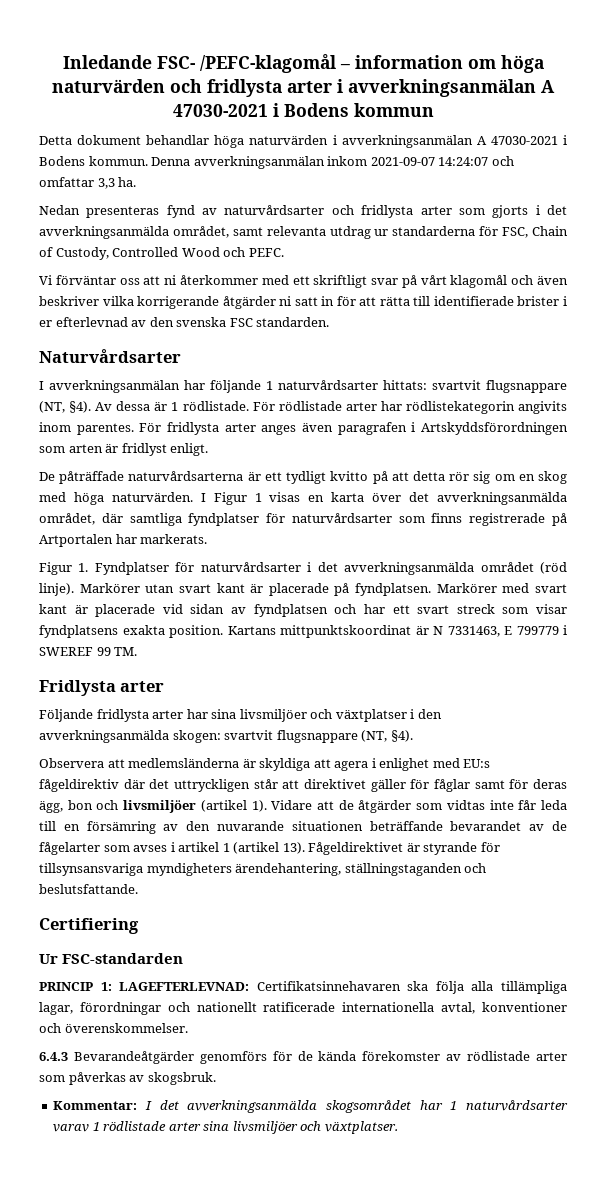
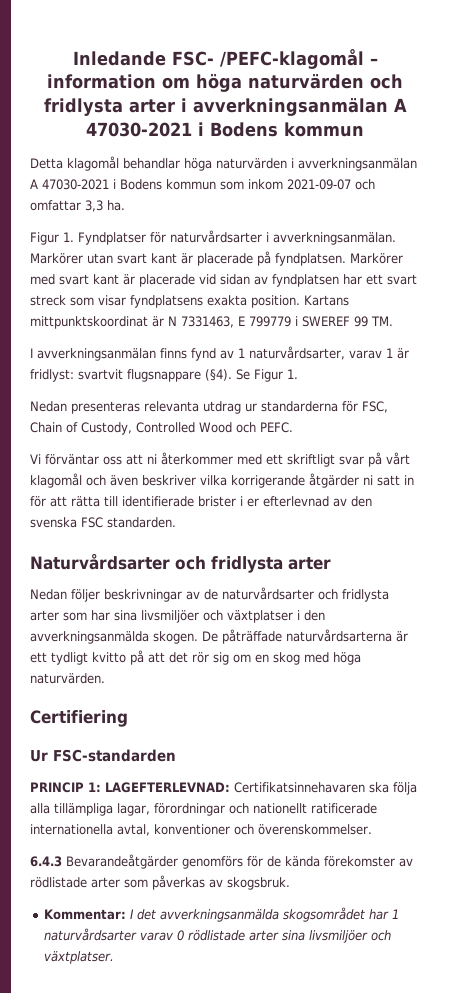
- Detta dokument behandlar höga naturvärden i avverkningsanmälan A 47030-2021 i Bodens kommun. Denna avverkningsanmälan inkom 2021-09-07 14:24:07 och omfattar 3,3 ha.
+ Detta klagomål behandlar höga naturvärden i avverkningsanmälan A 47030-2021 i Bodens kommun som inkom 2021-09-07 och omfattar 3,3 ha.
- Nedan presenteras fynd av naturvårdsarter och fridlysta arter som gjorts i det avverkningsanmälda området, samt relevanta utdrag ur standarderna för FSC, Chain of Custody, Controlled Wood och PEFC.
+ Figur 1. Fyndplatser för naturvårdsarter i avverkningsanmälan. Markörer utan svart kant är placerade på fyndplatsen. Markörer med svart kant är placerade vid sidan av fyndplatsen har ett svart streck som visar fyndplatsens exakta position. Kartans mittpunktskoordinat är N 7331463, E 799779 i SWEREF 99 TM.
+ I avverkningsanmälan finns fynd av 1 naturvårdsarter, varav 1 är fridlyst: svartvit flugsnappare (§4). Se Figur 1.
+ Nedan presenteras relevanta utdrag ur standarderna för FSC, Chain of Custody, Controlled Wood och PEFC.
- Naturvårdsarter
- I avverkningsanmälan har följande 1 naturvårdsarter hittats: svartvit flugsnappare (NT, §4). Av dessa är 1 rödlistade. För rödlistade arter har rödlistekategorin angivits inom parentes. För fridlysta arter anges även paragrafen i Artskyddsförordningen som arten är fridlyst enligt.
- De påträffade naturvårdsarterna är ett tydligt kvitto på att detta rör sig om en skog med höga naturvärden. I Figur 1 visas en karta över det avverkningsanmälda området, där samtliga fyndplatser för naturvårdsarter som finns registrerade på Artportalen har markerats.
- Figur 1. Fyndplatser för naturvårdsarter i det avverkningsanmälda området (röd linje). Markörer utan svart kant är placerade på fyndplatsen. Markörer med svart kant är placerade vid sidan av fyndplatsen och har ett svart streck som visar fyndplatsens exakta position. Kartans mittpunktskoordinat är N 7331463, E 799779 i SWEREF 99 TM.
- Fridlysta arter
- Följande fridlysta arter har sina livsmiljöer och växtplatser i den avverkningsanmälda skogen: svartvit flugsnappare (NT, §4).
- Observera att medlemsländerna är skyldiga att agera i enlighet med EU:s fågeldirektiv där det uttryckligen står att direktivet gäller för fåglar samt för deras ägg, bon och livsmiljöer (artikel 1). Vidare att de åtgärder som vidtas inte får leda till en försämring av den nuvarande situationen beträffande bevarandet av de fågelarter som avses i artikel 1 (artikel 13). Fågeldirektivet är styrande för tillsynsansvariga myndigheters ärendehantering, ställningstaganden och beslutsfattande.
+ Naturvårdsarter och fridlysta arter
+ Nedan följer beskrivningar av de naturvårdsarter och fridlysta arter som har sina livsmiljöer och växtplatser i den avverkningsanmälda skogen. De påträffade naturvårdsarterna är ett tydligt kvitto på att det rör sig om en skog med höga naturvärden.
- Kommentar: I det avverkningsanmälda skogsområdet har 1 naturvårdsarter varav 1 rödlistade arter sina livsmiljöer och växtplatser.
+ Kommentar: I det avverkningsanmälda skogsområdet har 1 naturvårdsarter varav 0 rödlistade arter sina livsmiljöer och växtplatser.

